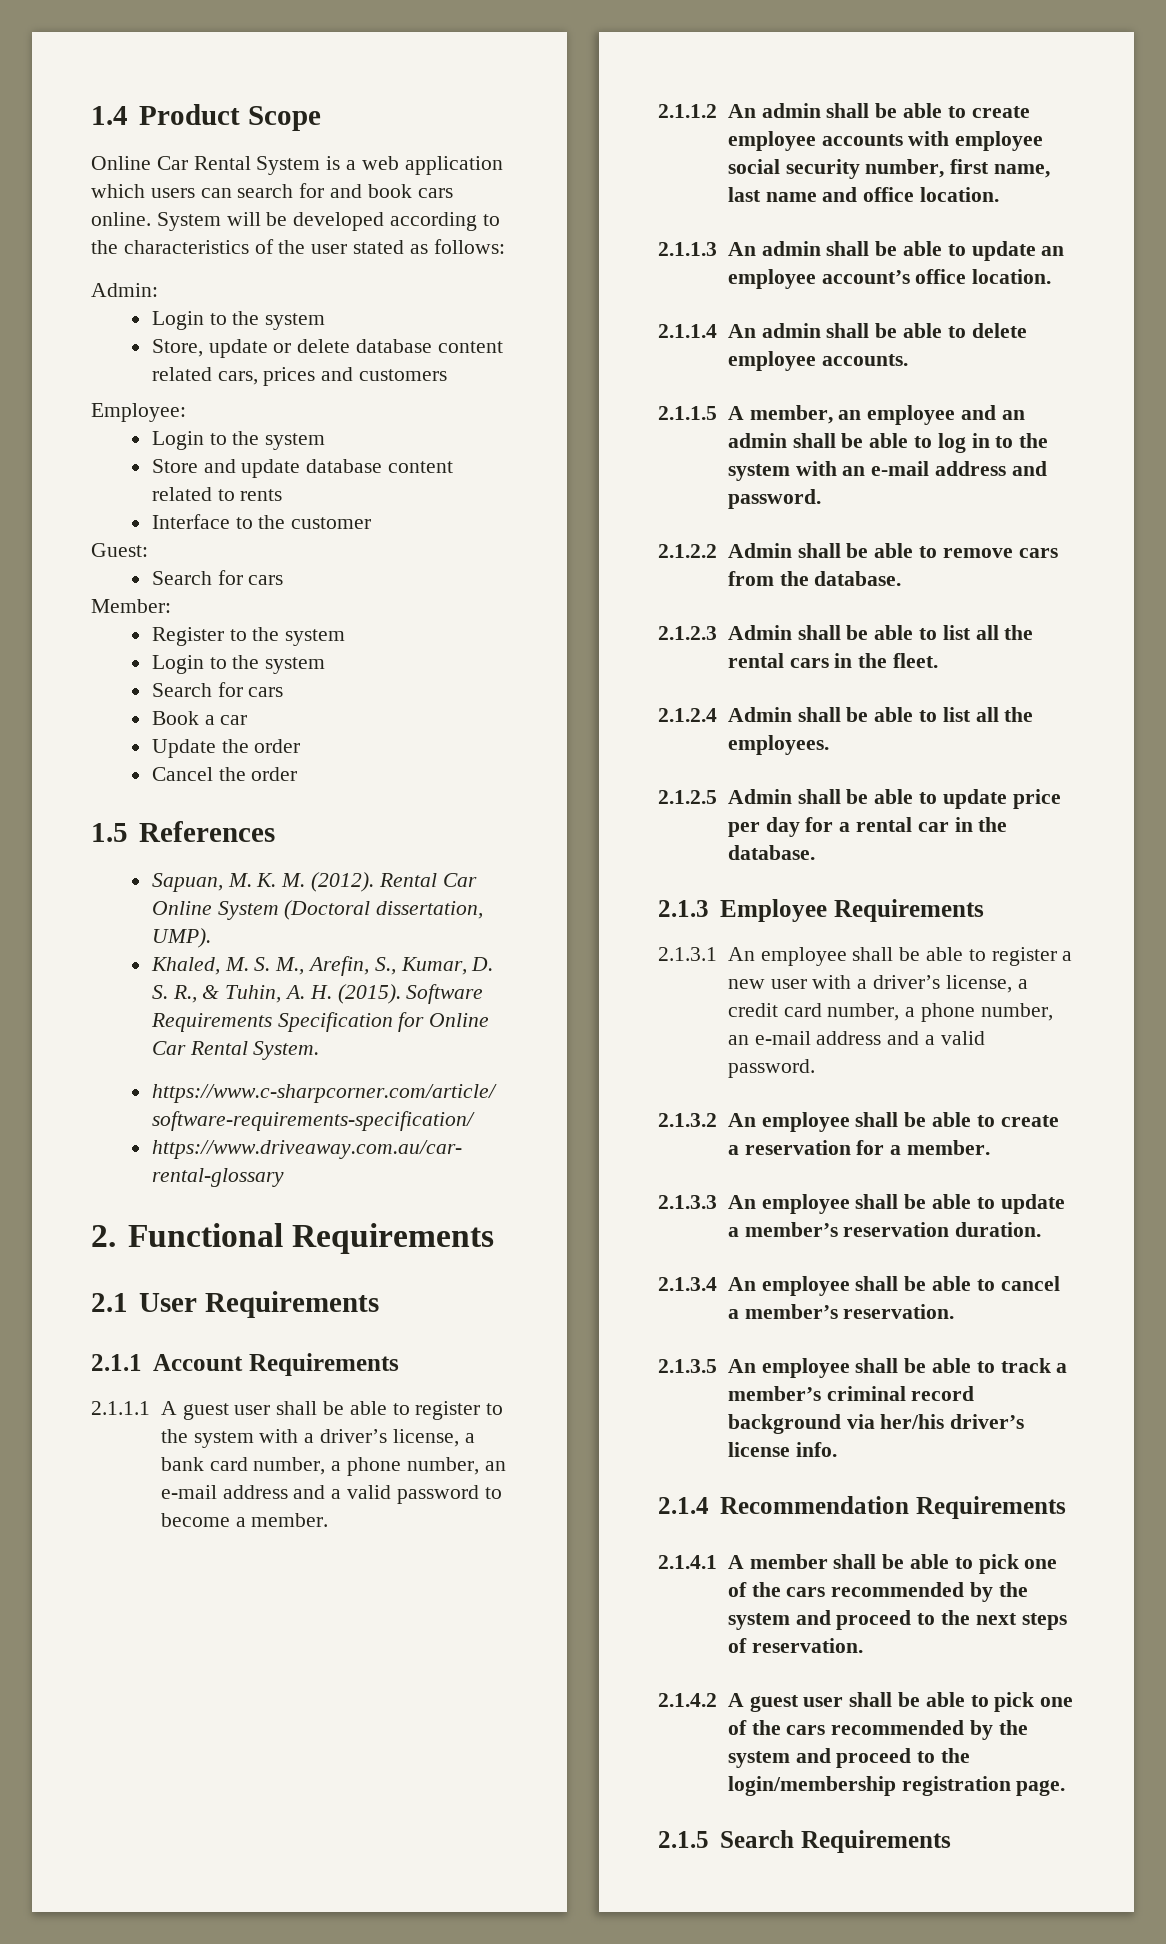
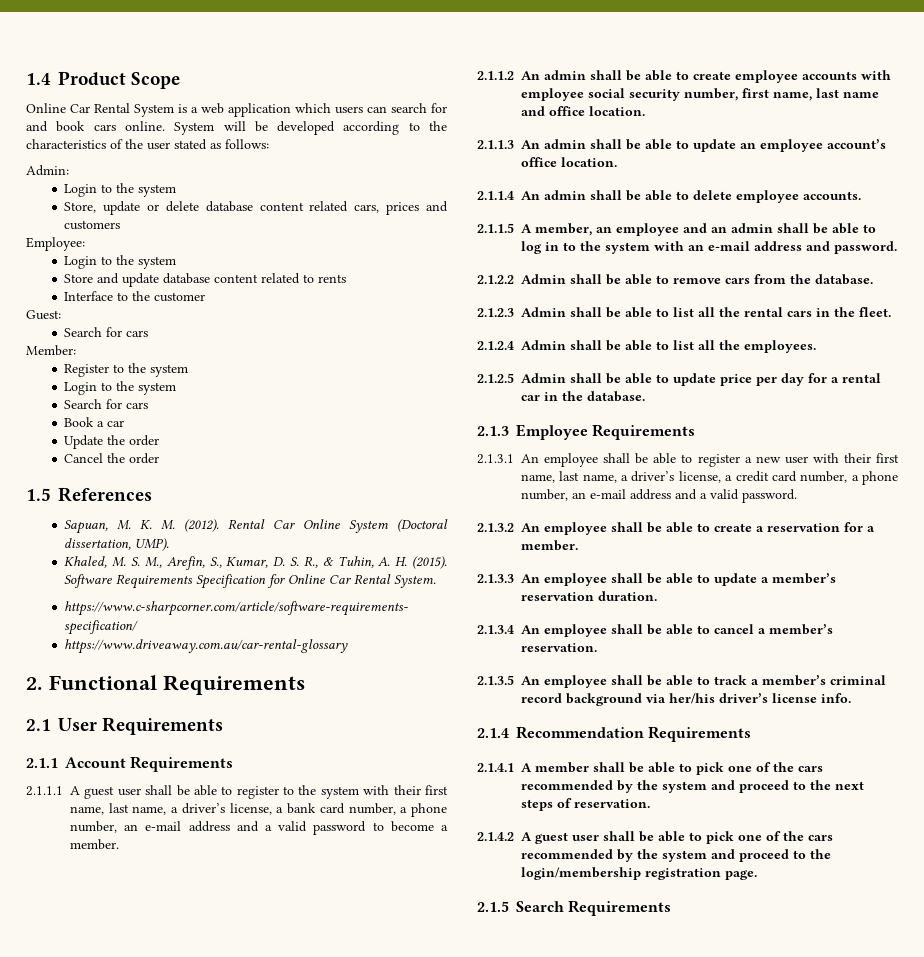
- 2.1.1.1 A guest user shall be able to register to the system with a driver’s license, a bank card number, a phone number, an e-mail address and a valid password to become a member.
+ 2.1.1.1 A guest user shall be able to register to the system with their first name, last name, a driver’s license, a bank card number, a phone number, an e-mail address and a valid password to become a member.
- 2.1.3.1 An employee shall be able to register a new user with a driver’s license, a credit card number, a phone number, an e-mail address and a valid password.
+ 2.1.3.1 An employee shall be able to register a new user with their first name, last name, a driver’s license, a credit card number, a phone number, an e-mail address and a valid password.

